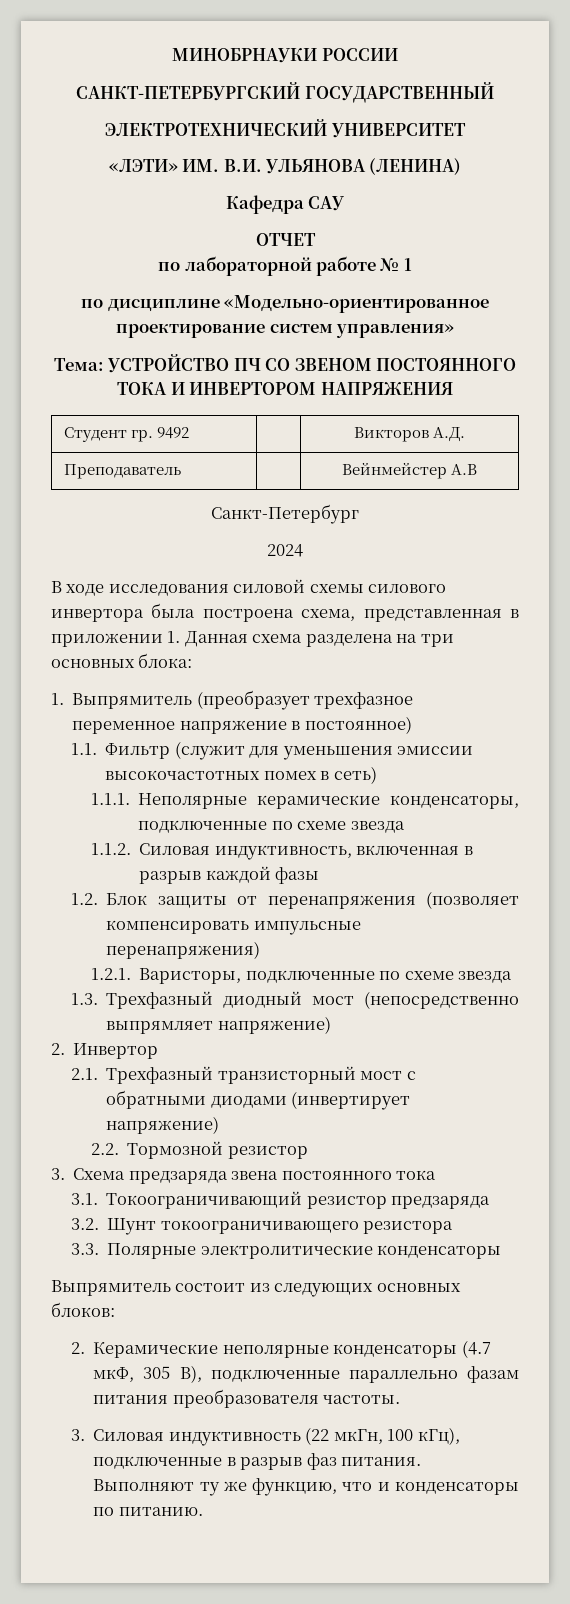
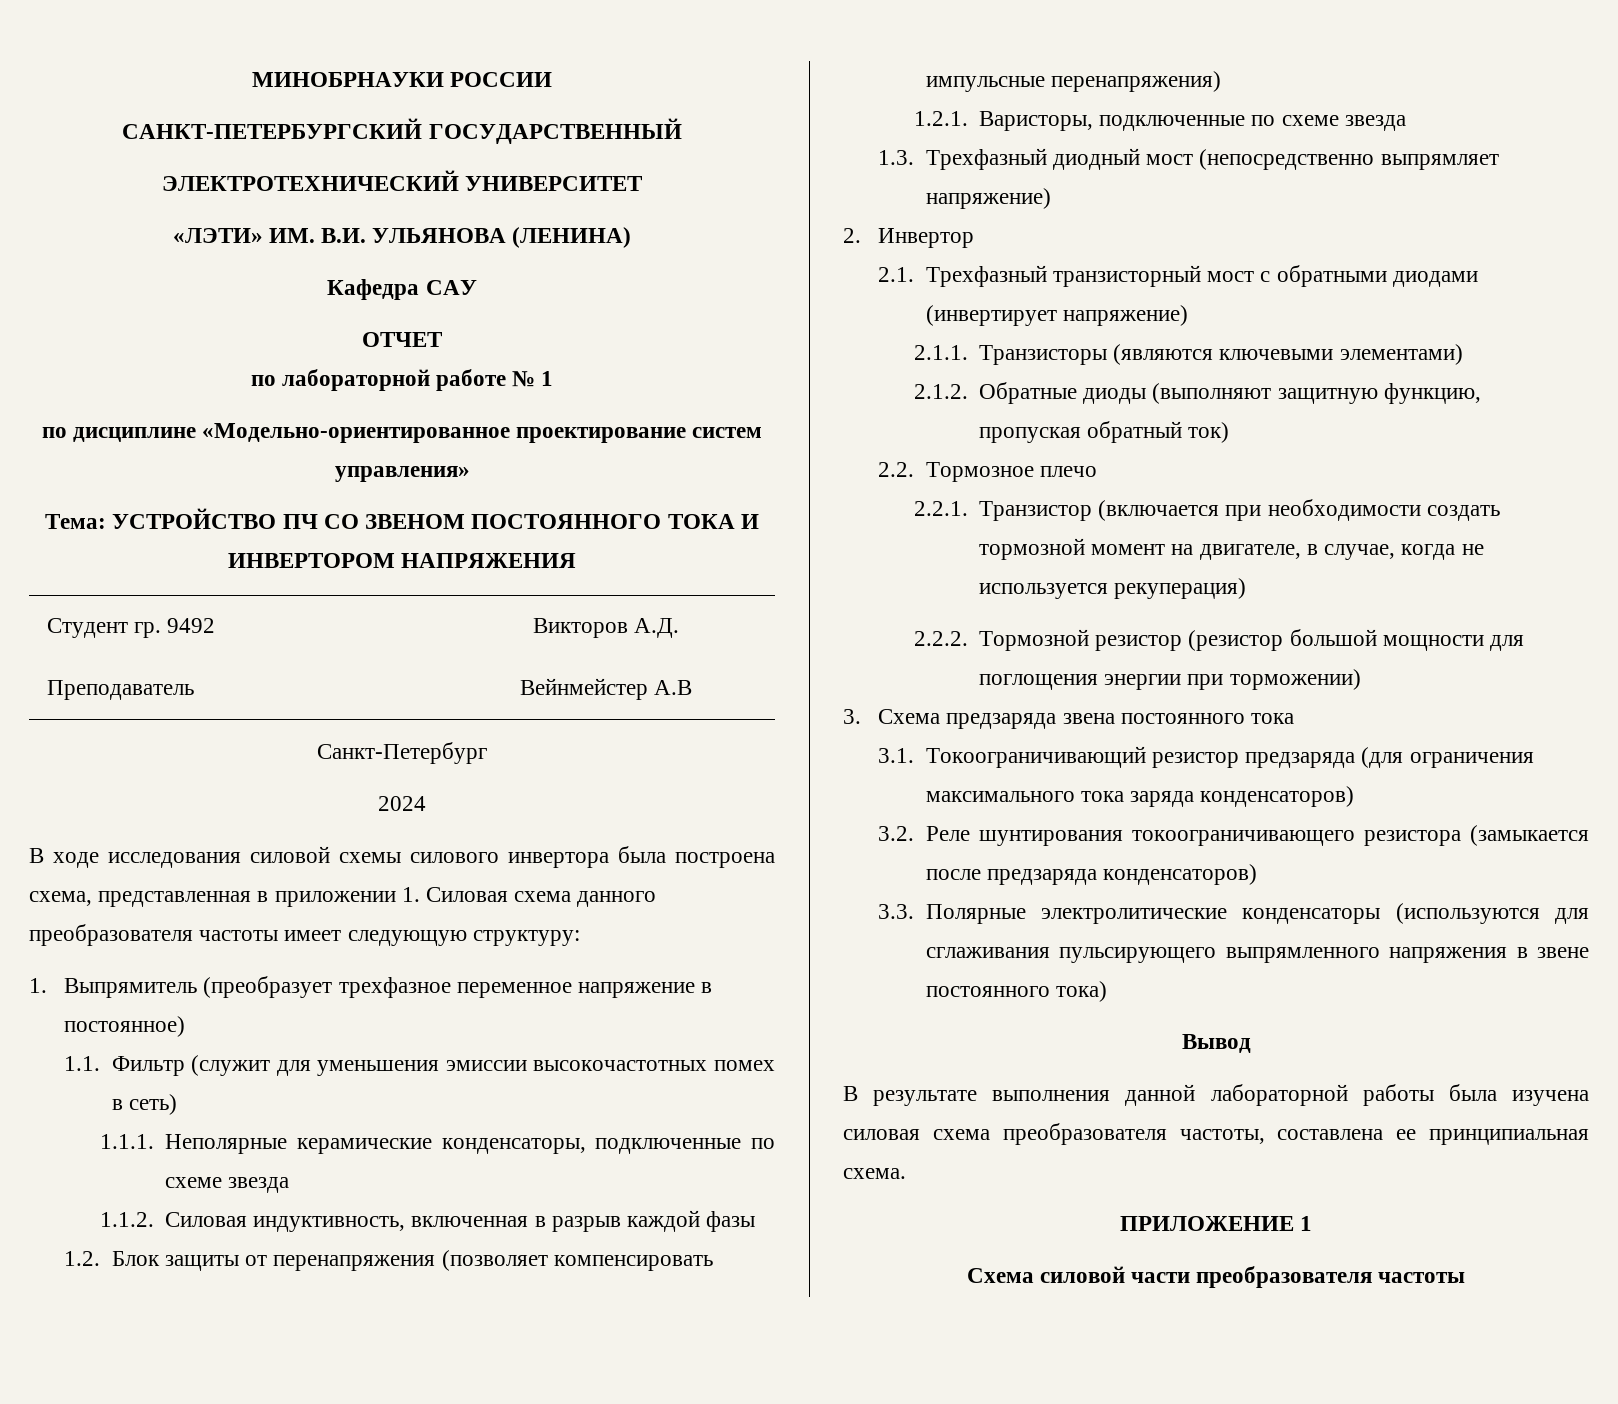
- В ходе исследования силовой схемы силового инвертора была построена схема, представленная в приложении 1. Данная схема разделена на три основных блока:
+ В ходе исследования силовой схемы силового инвертора была построена схема, представленная в приложении 1. Силовая схема данного преобразователя частоты имеет следующую структуру:
- 2.2. Тормозной резистор
+ 2.1.1. Транзисторы (являются ключевыми элементами)
+ 2.1.2. Обратные диоды (выполняют защитную функцию, пропуская обратный ток)
+ 2.2. Тормозное плечо
+ 2.2.1. Транзистор (включается при необходимости создать тормозной момент на двигателе, в случае, когда не используется рекуперация)
+ 2.2.2. Тормозной резистор (резистор большой мощности для поглощения энергии при торможении)
- 3.1. Токоограничивающий резистор предзаряда
+ 3.1. Токоограничивающий резистор предзаряда (для ограничения максимального тока заряда конденсаторов)
- 3.2. Шунт токоограничивающего резистора
+ 3.2. Реле шунтирования токоограничивающего резистора (замыкается после предзаряда конденсаторов)
- 3.3. Полярные электролитические конденсаторы
- Выпрямитель состоит из следующих основных блоков:
- 2. Керамические неполярные конденсаторы (4.7 мкФ, 305 В), подключенные параллельно фазам питания преобразователя частоты.
- 3. Силовая индуктивность (22 мкГн, 100 кГц), подключенные в разрыв фаз питания. Выполняют ту же функцию, что и конденсаторы по питанию.
+ 3.3. Полярные электролитические конденсаторы (используются для сглаживания пульсирующего выпрямленного напряжения в звене постоянного тока)
+ Вывод
+ В результате выполнения данной лабораторной работы была изучена силовая схема преобразователя частоты, составлена ее принципиальная схема.
+ ПРИЛОЖЕНИЕ 1
+ Схема силовой части преобразователя частоты

